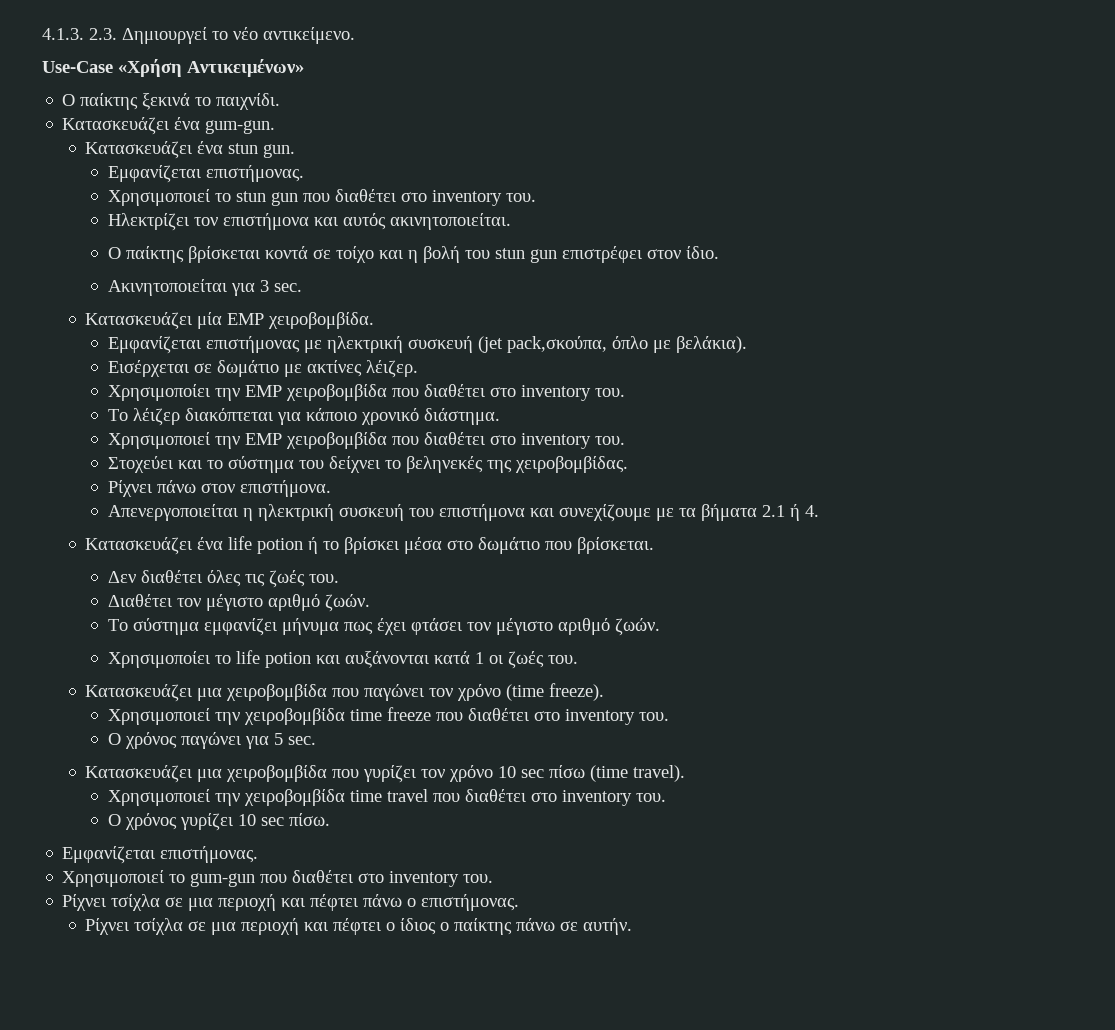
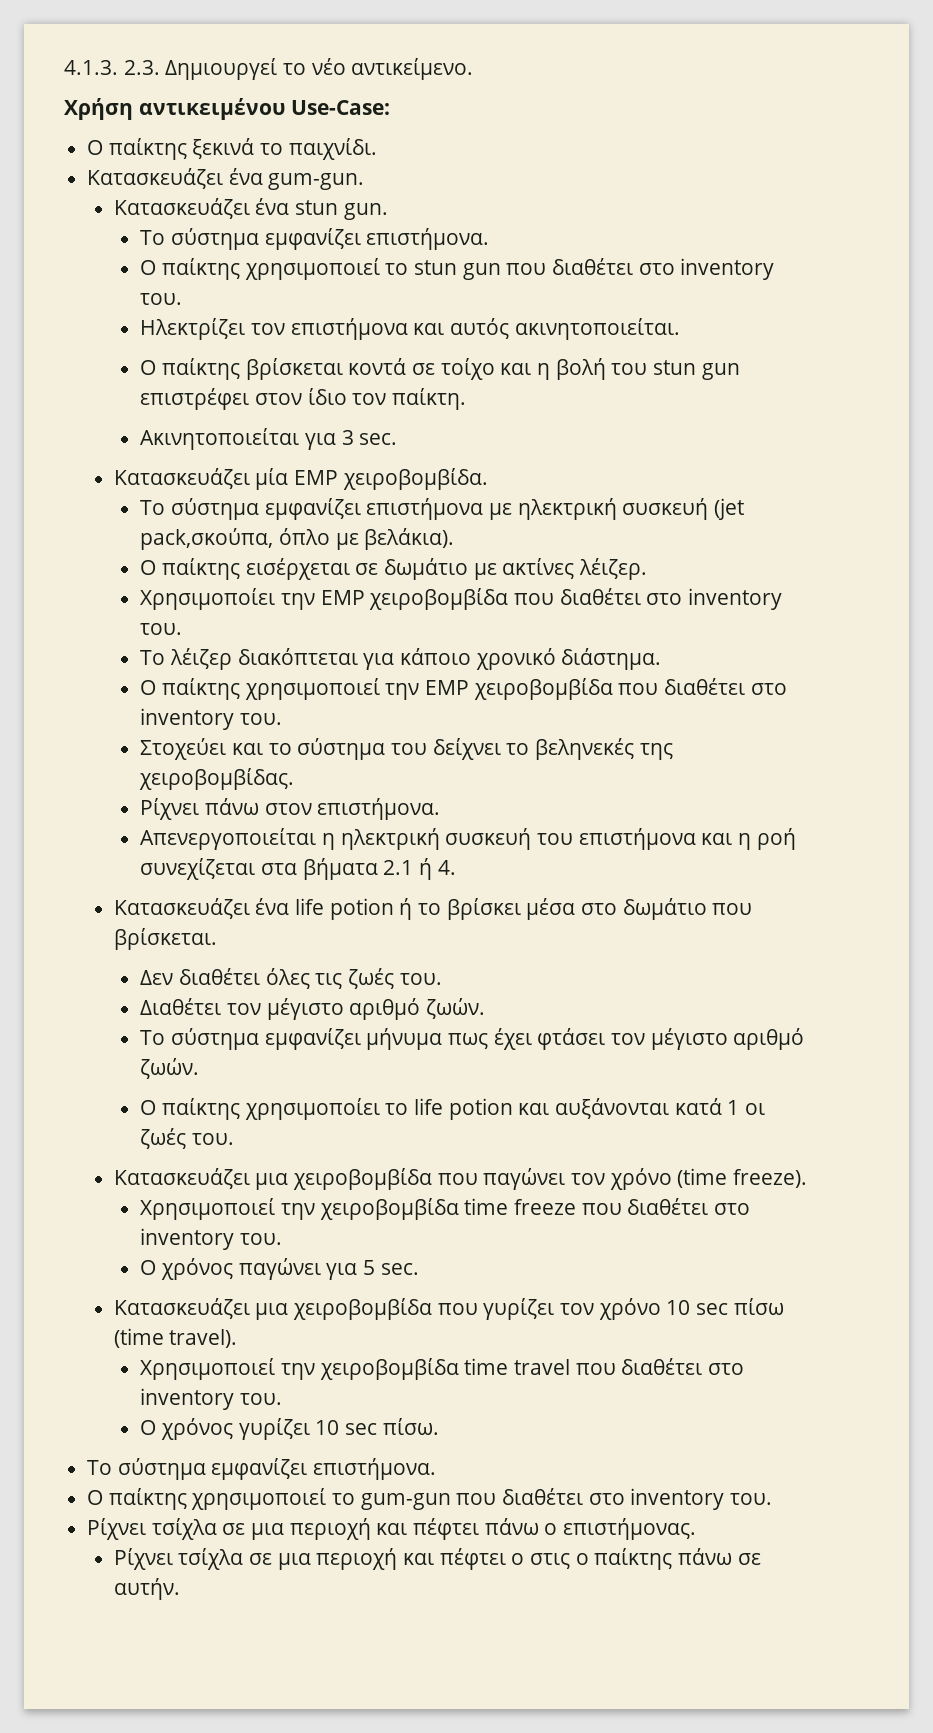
- Use-Case «Χρήση Αντικειμένων»
+ Χρήση αντικειμένου Use-Case:
  Κατασκευάζει ένα stun gun.
- Εμφανίζεται επιστήμονας.
- Χρησιμοποιεί το stun gun που διαθέτει στο inventory του.
+ Το σύστημα εμφανίζει επιστήμονα.
+ Ο παίκτης χρησιμοποιεί το stun gun που διαθέτει στο inventory του.
- Ο παίκτης βρίσκεται κοντά σε τοίχο και η βολή του stun gun επιστρέφει στον ίδιο.
+ Ο παίκτης βρίσκεται κοντά σε τοίχο και η βολή του stun gun επιστρέφει στον ίδιο τον παίκτη.
- Εμφανίζεται επιστήμονας με ηλεκτρική συσκευή (jet pack,σκούπα, όπλο με βελάκια).
+ Το σύστημα εμφανίζει επιστήμονα με ηλεκτρική συσκευή (jet pack,σκούπα, όπλο με βελάκια).
- Εισέρχεται σε δωμάτιο με ακτίνες λέιζερ.
+ Ο παίκτης εισέρχεται σε δωμάτιο με ακτίνες λέιζερ.
- Χρησιμοποιεί την EMP χειροβομβίδα που διαθέτει στο inventory του.
+ Ο παίκτης χρησιμοποιεί την EMP χειροβομβίδα που διαθέτει στο inventory του.
- Απενεργοποιείται η ηλεκτρική συσκευή του επιστήμονα και συνεχίζουμε με τα βήματα 2.1 ή 4.
+ Απενεργοποιείται η ηλεκτρική συσκευή του επιστήμονα και η ροή συνεχίζεται στα βήματα 2.1 ή 4.
- Χρησιμοποίει το life potion και αυξάνονται κατά 1 οι ζωές του.
+ Ο παίκτης χρησιμοποίει το life potion και αυξάνονται κατά 1 οι ζωές του.
  Ο χρόνος γυρίζει 10 sec πίσω.
- Εμφανίζεται επιστήμονας.
- Χρησιμοποιεί το gum-gun που διαθέτει στο inventory του.
+ Το σύστημα εμφανίζει επιστήμονα.
+ Ο παίκτης χρησιμοποιεί το gum-gun που διαθέτει στο inventory του.
- Ρίχνει τσίχλα σε μια περιοχή και πέφτει ο ίδιος ο παίκτης πάνω σε αυτήν.
+ Ρίχνει τσίχλα σε μια περιοχή και πέφτει ο στις ο παίκτης πάνω σε αυτήν.

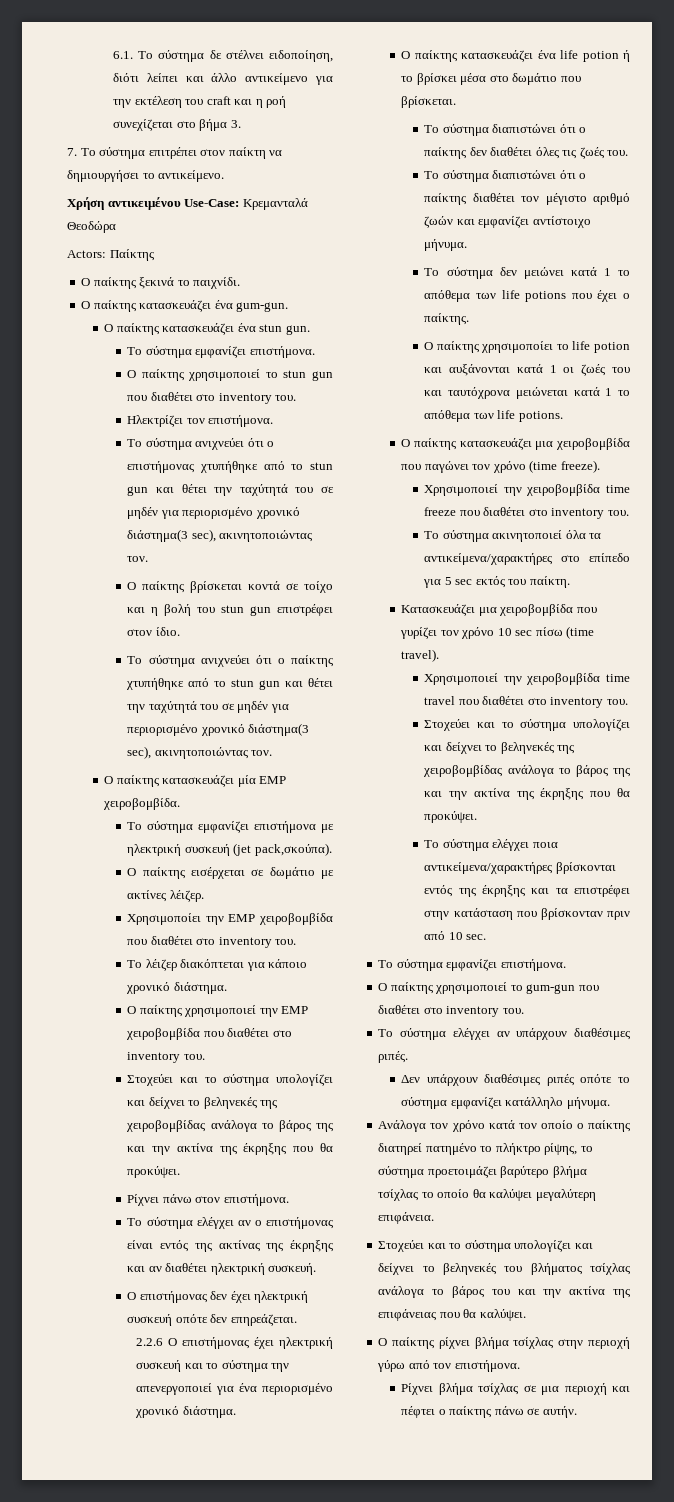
- 4.1.3. 2.3. Δημιουργεί το νέο αντικείμενο.
+ 6.1. Το σύστημα δε στέλνει ειδοποίηση, διότι λείπει και άλλο αντικείμενο για την εκτέλεση του craft και η ροή συνεχίζεται στο βήμα 3.
+ 7. Το σύστημα επιτρέπει στον παίκτη να δημιουργήσει το αντικείμενο.
- Χρήση αντικειμένου Use-Case:
+ Χρήση αντικειμένου Use-Case: Κρεμανταλά Θεοδώρα
+ Actors: Παίκτης
- Κατασκευάζει ένα gum-gun.
+ Ο παίκτης κατασκευάζει ένα gum-gun.
- Κατασκευάζει ένα stun gun.
+ Ο παίκτης κατασκευάζει ένα stun gun.
- Ηλεκτρίζει τον επιστήμονα και αυτός ακινητοποιείται.
+ Ηλεκτρίζει τον επιστήμονα.
+ Το σύστημα ανιχνεύει ότι ο επιστήμονας χτυπήθηκε από το stun gun και θέτει την ταχύτητά του σε μηδέν για περιορισμένο χρονικό διάστημα(3 sec), ακινητοποιώντας τον.
- Ο παίκτης βρίσκεται κοντά σε τοίχο και η βολή του stun gun επιστρέφει στον ίδιο τον παίκτη.
- Ακινητοποιείται για 3 sec.
- Κατασκευάζει μία EMP χειροβομβίδα.
+ Ο παίκτης βρίσκεται κοντά σε τοίχο και η βολή του stun gun επιστρέφει στον ίδιο.
+ Το σύστημα ανιχνεύει ότι ο παίκτης χτυπήθηκε από το stun gun και θέτει την ταχύτητά του σε μηδέν για περιορισμένο χρονικό διάστημα(3 sec), ακινητοποιώντας τον.
+ Ο παίκτης κατασκευάζει μία EMP χειροβομβίδα.
- Το σύστημα εμφανίζει επιστήμονα με ηλεκτρική συσκευή (jet pack,σκούπα, όπλο με βελάκια).
+ Το σύστημα εμφανίζει επιστήμονα με ηλεκτρική συσκευή (jet pack,σκούπα).
  Ο παίκτης χρησιμοποιεί την EMP χειροβομβίδα που διαθέτει στο inventory του.
- Στοχεύει και το σύστημα του δείχνει το βεληνεκές της χειροβομβίδας.
+ Στοχεύει και το σύστημα υπολογίζει και δείχνει το βεληνεκές της χειροβομβίδας ανάλογα το βάρος της και την ακτίνα της έκρηξης που θα προκύψει.
  Ρίχνει πάνω στον επιστήμονα.
- Απενεργοποιείται η ηλεκτρική συσκευή του επιστήμονα και η ροή συνεχίζεται στα βήματα 2.1 ή 4.
- Κατασκευάζει ένα life potion ή το βρίσκει μέσα στο δωμάτιο που βρίσκεται.
+ Το σύστημα ελέγχει αν ο επιστήμονας είναι εντός της ακτίνας της έκρηξης και αν διαθέτει ηλεκτρική συσκευή.
+ Ο επιστήμονας δεν έχει ηλεκτρική συσκευή οπότε δεν επηρεάζεται.
+ 2.2.6 Ο επιστήμονας έχει ηλεκτρική συσκευή και το σύστημα την απενεργοποιεί για ένα περιορισμένο χρονικό διάστημα.
+ Ο παίκτης κατασκευάζει ένα life potion ή το βρίσκει μέσα στο δωμάτιο που βρίσκεται.
- Δεν διαθέτει όλες τις ζωές του.
+ Το σύστημα διαπιστώνει ότι ο παίκτης δεν διαθέτει όλες τις ζωές του.
- Διαθέτει τον μέγιστο αριθμό ζωών.
- Το σύστημα εμφανίζει μήνυμα πως έχει φτάσει τον μέγιστο αριθμό ζωών.
+ Το σύστημα διαπιστώνει ότι ο παίκτης διαθέτει τον μέγιστο αριθμό ζωών και εμφανίζει αντίστοιχο μήνυμα.
+ Το σύστημα δεν μειώνει κατά 1 το απόθεμα των life potions που έχει ο παίκτης.
- Ο παίκτης χρησιμοποίει το life potion και αυξάνονται κατά 1 οι ζωές του.
- Κατασκευάζει μια χειροβομβίδα που παγώνει τον χρόνο (time freeze).
+ Ο παίκτης χρησιμοποίει το life potion και αυξάνονται κατά 1 οι ζωές του και ταυτόχρονα μειώνεται κατά 1 το απόθεμα των life potions.
+ Ο παίκτης κατασκευάζει μια χειροβομβίδα που παγώνει τον χρόνο (time freeze).
- Ο χρόνος παγώνει για 5 sec.
+ Το σύστημα ακινητοποιεί όλα τα αντικείμενα/χαρακτήρες στο επίπεδο για 5 sec εκτός του παίκτη.
  Χρησιμοποιεί την χειροβομβίδα time travel που διαθέτει στο inventory του.
- Ο χρόνος γυρίζει 10 sec πίσω.
+ Στοχεύει και το σύστημα υπολογίζει και δείχνει το βεληνεκές της χειροβομβίδας ανάλογα το βάρος της και την ακτίνα της έκρηξης που θα προκύψει.
+ Το σύστημα ελέγχει ποια αντικείμενα/χαρακτήρες βρίσκονται εντός της έκρηξης και τα επιστρέφει στην κατάσταση που βρίσκονταν πριν από 10 sec.
- Ρίχνει τσίχλα σε μια περιοχή και πέφτει πάνω ο επιστήμονας.
- Ρίχνει τσίχλα σε μια περιοχή και πέφτει ο στις ο παίκτης πάνω σε αυτήν.
+ Το σύστημα ελέγχει αν υπάρχουν διαθέσιμες ριπές.
+ Δεν υπάρχουν διαθέσιμες ριπές οπότε το σύστημα εμφανίζει κατάλληλο μήνυμα.
+ Ανάλογα τον χρόνο κατά τον οποίο ο παίκτης διατηρεί πατημένο το πλήκτρο ρίψης, το σύστημα προετοιμάζει βαρύτερο βλήμα τσίχλας το οποίο θα καλύψει μεγαλύτερη επιφάνεια.
+ Στοχεύει και το σύστημα υπολογίζει και δείχνει το βεληνεκές του βλήματος τσίχλας ανάλογα το βάρος του και την ακτίνα της επιφάνειας που θα καλύψει.
+ Ο παίκτης ρίχνει βλήμα τσίχλας στην περιοχή γύρω από τον επιστήμονα.
+ Ρίχνει βλήμα τσίχλας σε μια περιοχή και πέφτει ο παίκτης πάνω σε αυτήν.

